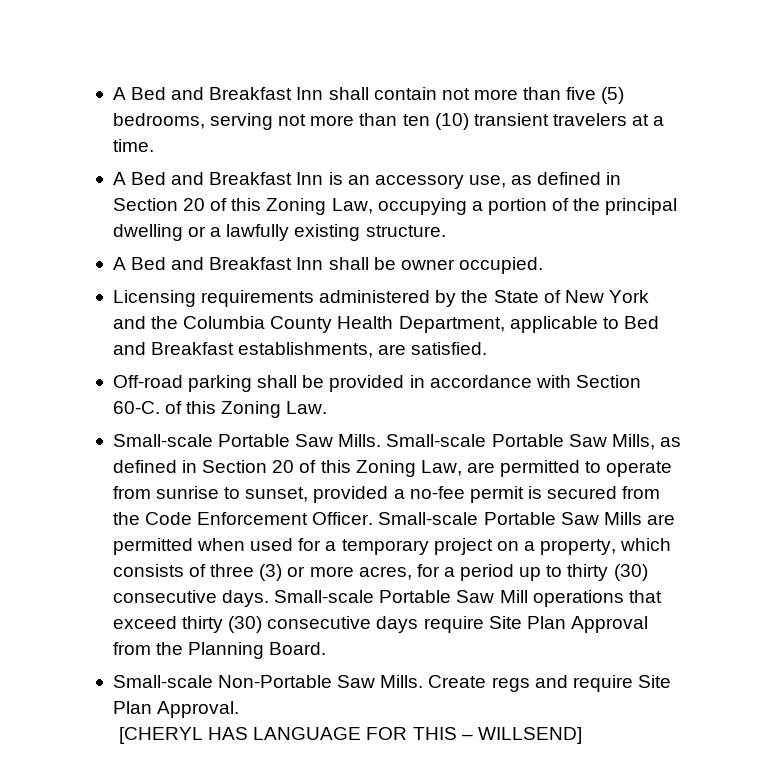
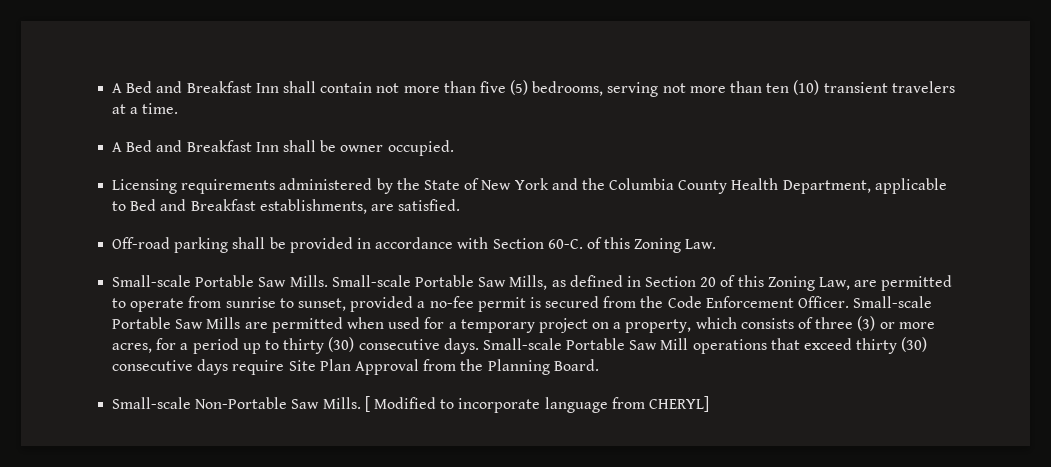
- A Bed and Breakfast Inn is an accessory use, as defined in Section 20 of this Zoning Law, occupying a portion of the principal dwelling or a lawfully existing structure.
- Create regs and require Site Plan Approval.
- [CHERYL HAS LANGUAGE FOR THIS – WILLSEND]
+ [ Modified to incorporate language from CHERYL]

